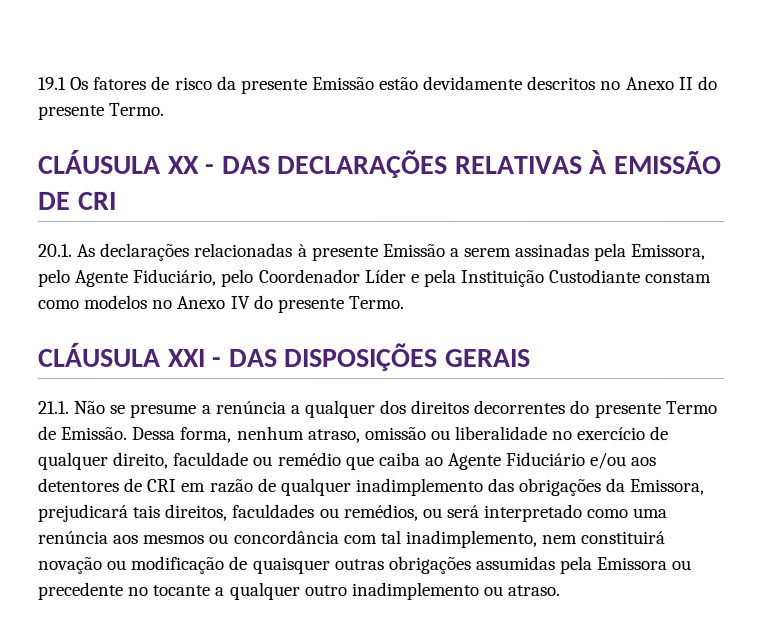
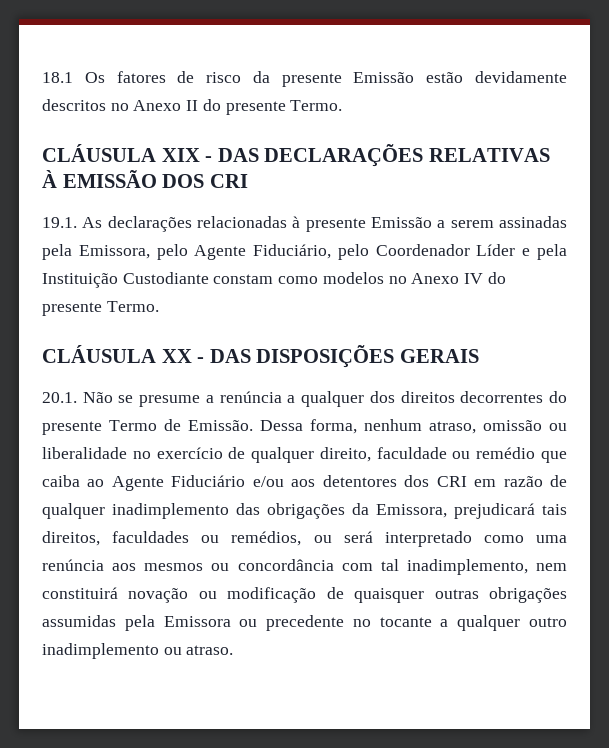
- 19.1 Os fatores de risco da presente Emissão estão devidamente descritos no Anexo II do presente Termo.
+ 18.1 Os fatores de risco da presente Emissão estão devidamente descritos no Anexo II do presente Termo.
- CLÁUSULA XX - DAS DECLARAÇÕES RELATIVAS À EMISSÃO DE CRI
+ CLÁUSULA XIX - DAS DECLARAÇÕES RELATIVAS À EMISSÃO DOS CRI
- 20.1. As declarações relacionadas à presente Emissão a serem assinadas pela Emissora, pelo Agente Fiduciário, pelo Coordenador Líder e pela Instituição Custodiante constam como modelos no Anexo IV do presente Termo.
+ 19.1. As declarações relacionadas à presente Emissão a serem assinadas pela Emissora, pelo Agente Fiduciário, pelo Coordenador Líder e pela Instituição Custodiante constam como modelos no Anexo IV do presente Termo.
- CLÁUSULA XXI - DAS DISPOSIÇÕES GERAIS
+ CLÁUSULA XX - DAS DISPOSIÇÕES GERAIS
- 21.1. Não se presume a renúncia a qualquer dos direitos decorrentes do presente Termo de Emissão.
+ 20.1. Não se presume a renúncia a qualquer dos direitos decorrentes do presente Termo de Emissão.
- Dessa forma, nenhum atraso, omissão ou liberalidade no exercício de qualquer direito, faculdade ou remédio que caiba ao Agente Fiduciário e/ou aos detentores de CRI em razão de qualquer inadimplemento das obrigações da Emissora, prejudicará tais direitos, faculdades ou remédios, ou será interpretado como uma renúncia aos mesmos ou concordância com tal inadimplemento, nem constituirá novação ou modificação de quaisquer outras obrigações assumidas pela Emissora ou precedente no tocante a qualquer outro inadimplemento ou atraso.
+ Dessa forma, nenhum atraso, omissão ou liberalidade no exercício de qualquer direito, faculdade ou remédio que caiba ao Agente Fiduciário e/ou aos detentores dos CRI em razão de qualquer inadimplemento das obrigações da Emissora, prejudicará tais direitos, faculdades ou remédios, ou será interpretado como uma renúncia aos mesmos ou concordância com tal inadimplemento, nem constituirá novação ou modificação de quaisquer outras obrigações assumidas pela Emissora ou precedente no tocante a qualquer outro inadimplemento ou atraso.

